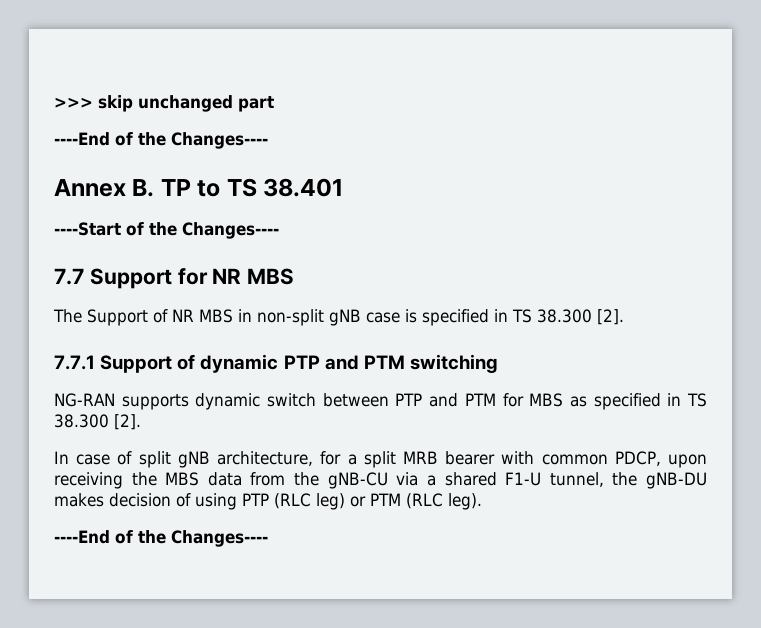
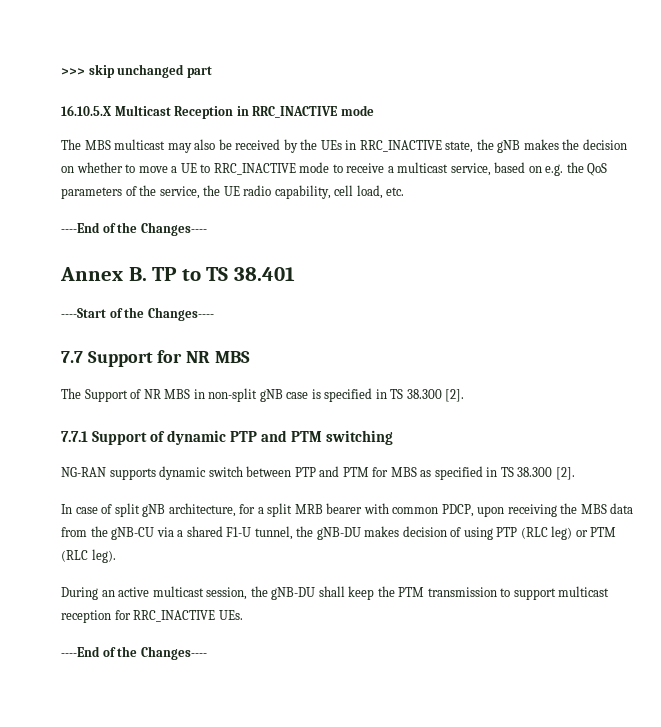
+ 16.10.5.X Multicast Reception in RRC_INACTIVE mode
+ The MBS multicast may also be received by the UEs in RRC_INACTIVE state, the gNB makes the decision on whether to move a UE to RRC_INACTIVE mode to receive a multicast service, based on e.g. the QoS parameters of the service, the UE radio capability, cell load, etc.
+ During an active multicast session, the gNB-DU shall keep the PTM transmission to support multicast reception for RRC_INACTIVE UEs.

